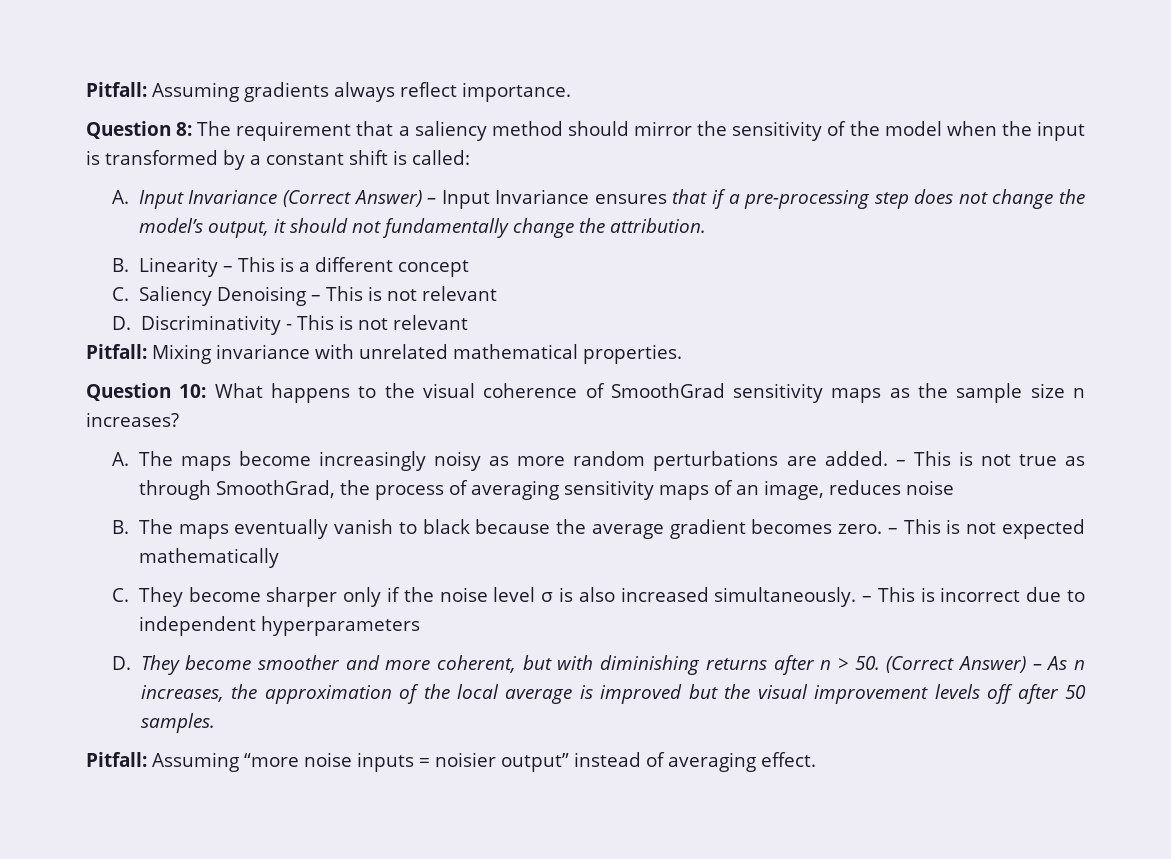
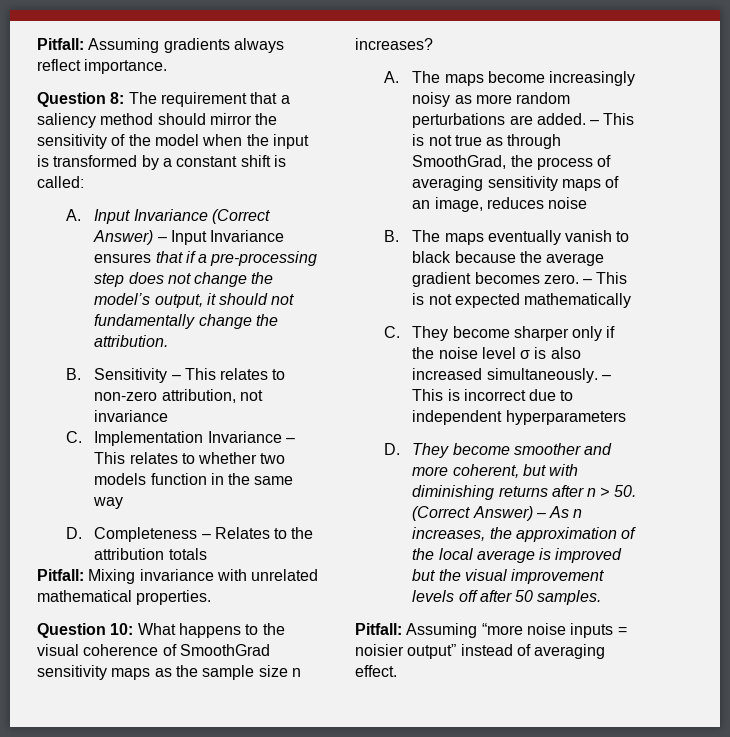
- B. Linearity – This is a different concept
- C. Saliency Denoising – This is not relevant
- D. Discriminativity - This is not relevant
+ B. Sensitivity – This relates to non-zero attribution, not invariance
+ C. Implementation Invariance – This relates to whether two models function in the same way
+ D. Completeness – Relates to the attribution totals

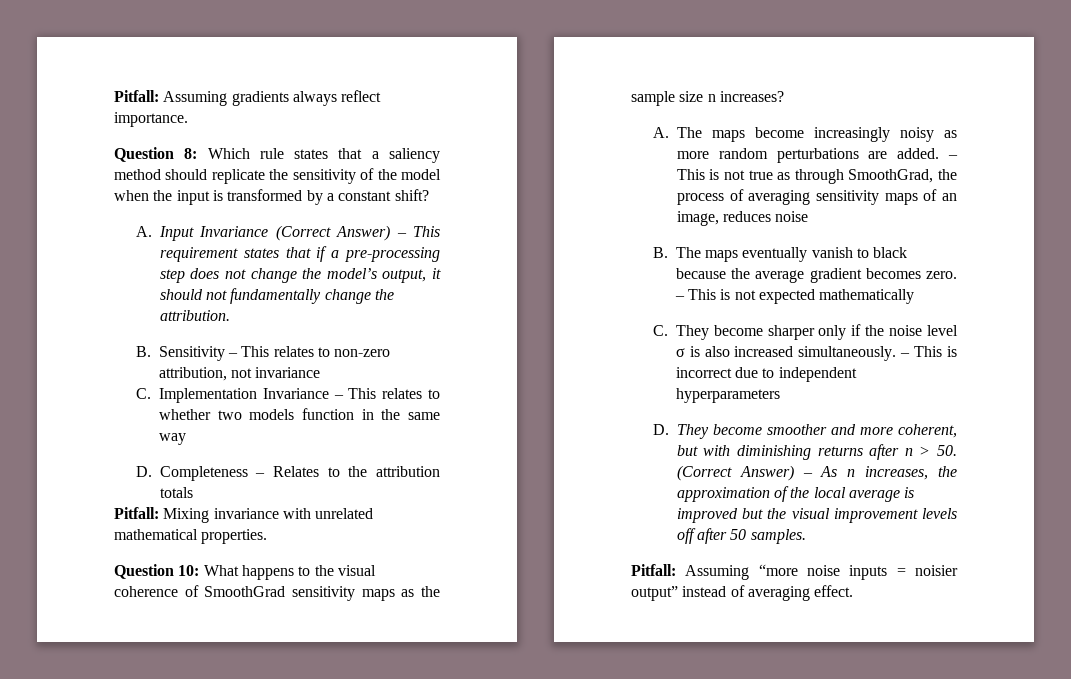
- Question 8: The requirement that a saliency method should mirror the sensitivity of the model when the input is transformed by a constant shift is called:
+ Question 8: Which rule states that a saliency method should replicate the sensitivity of the model when the input is transformed by a constant shift?
- A. Input Invariance (Correct Answer) – Input Invariance ensures that if a pre-processing step does not change the model’s output, it should not fundamentally change the attribution.
+ A. Input Invariance (Correct Answer) – This requirement states that if a pre-processing step does not change the model’s output, it should not fundamentally change the attribution.

